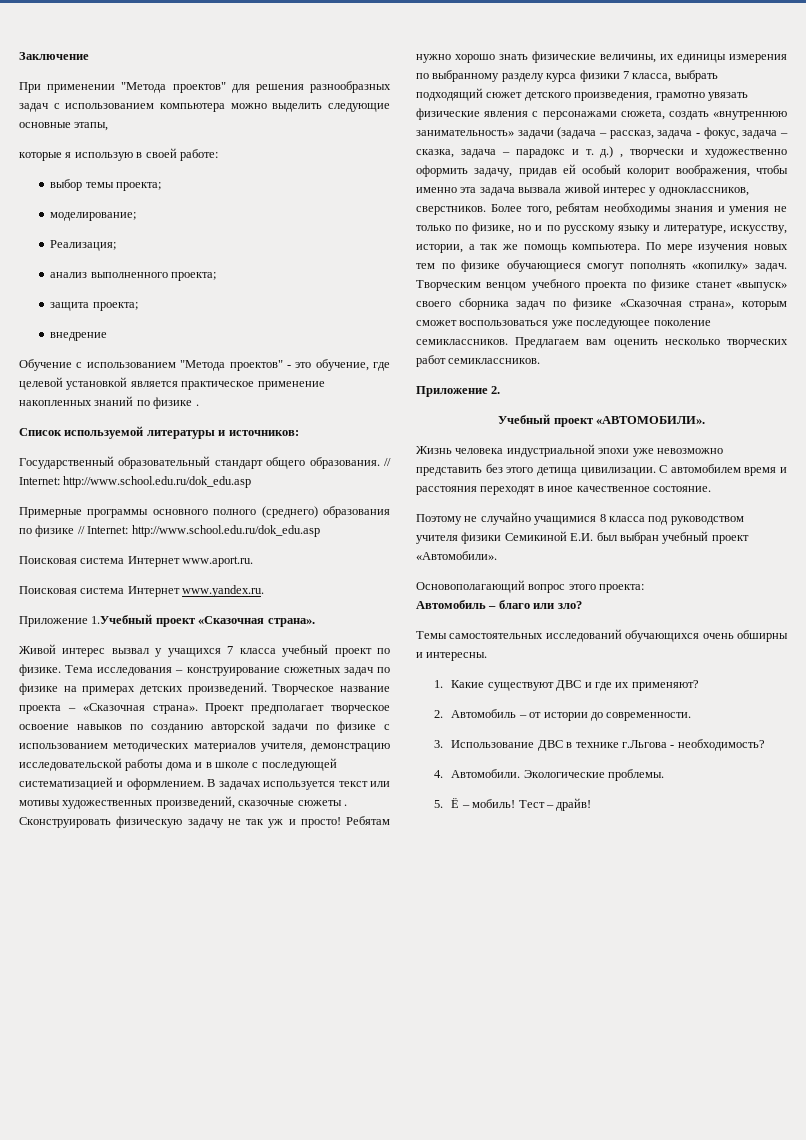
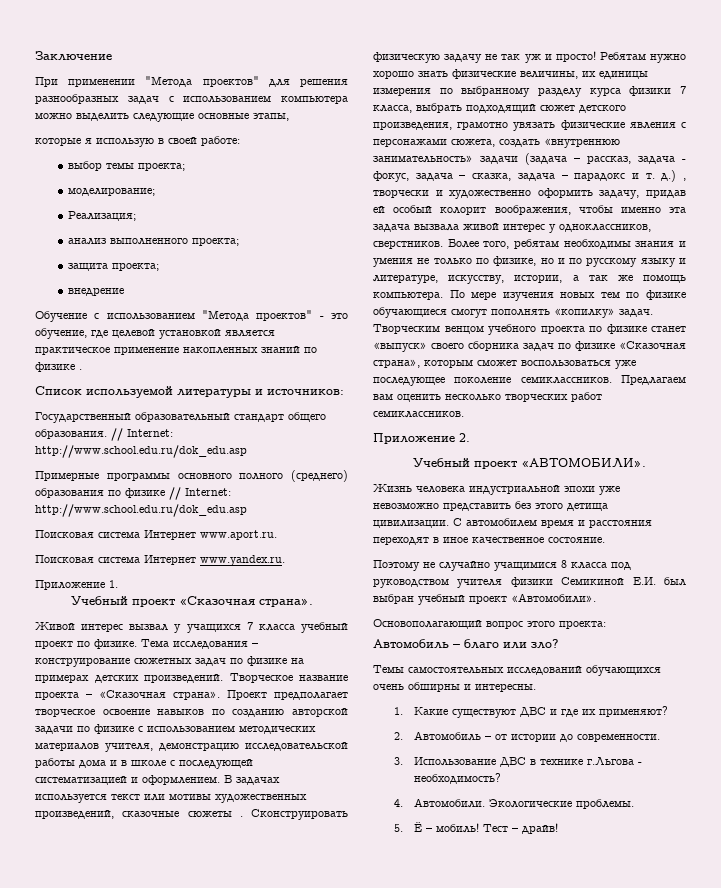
- Приложение 1.Учебный проект «Сказочная страна».
+ Приложение 1.
+ Учебный проект «Сказочная страна».

